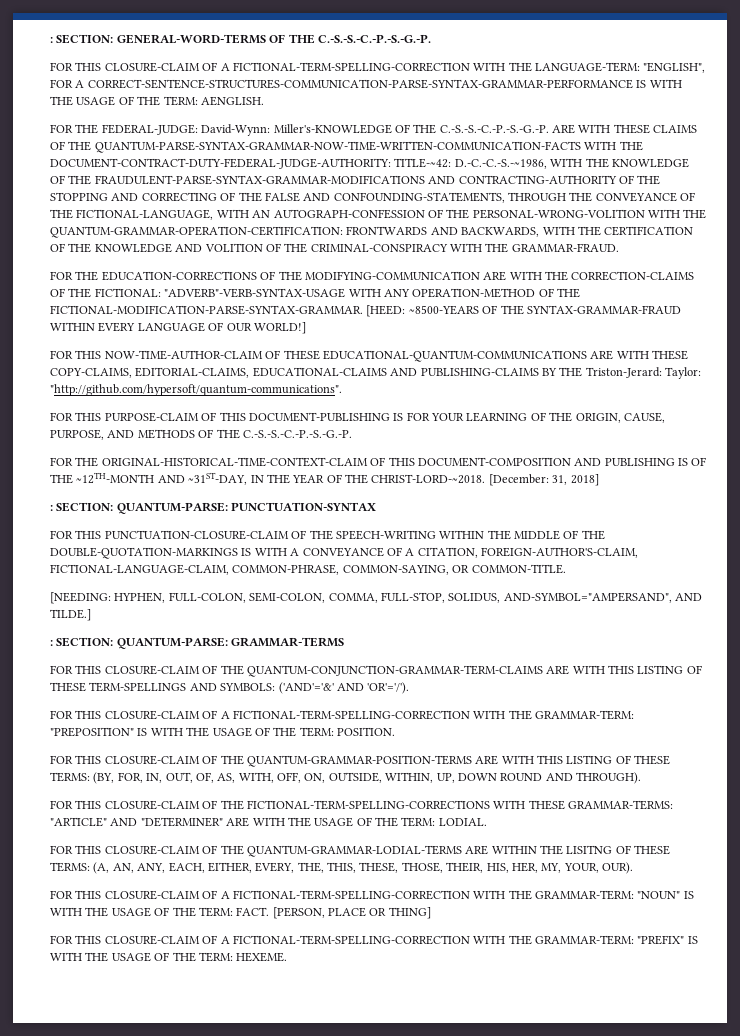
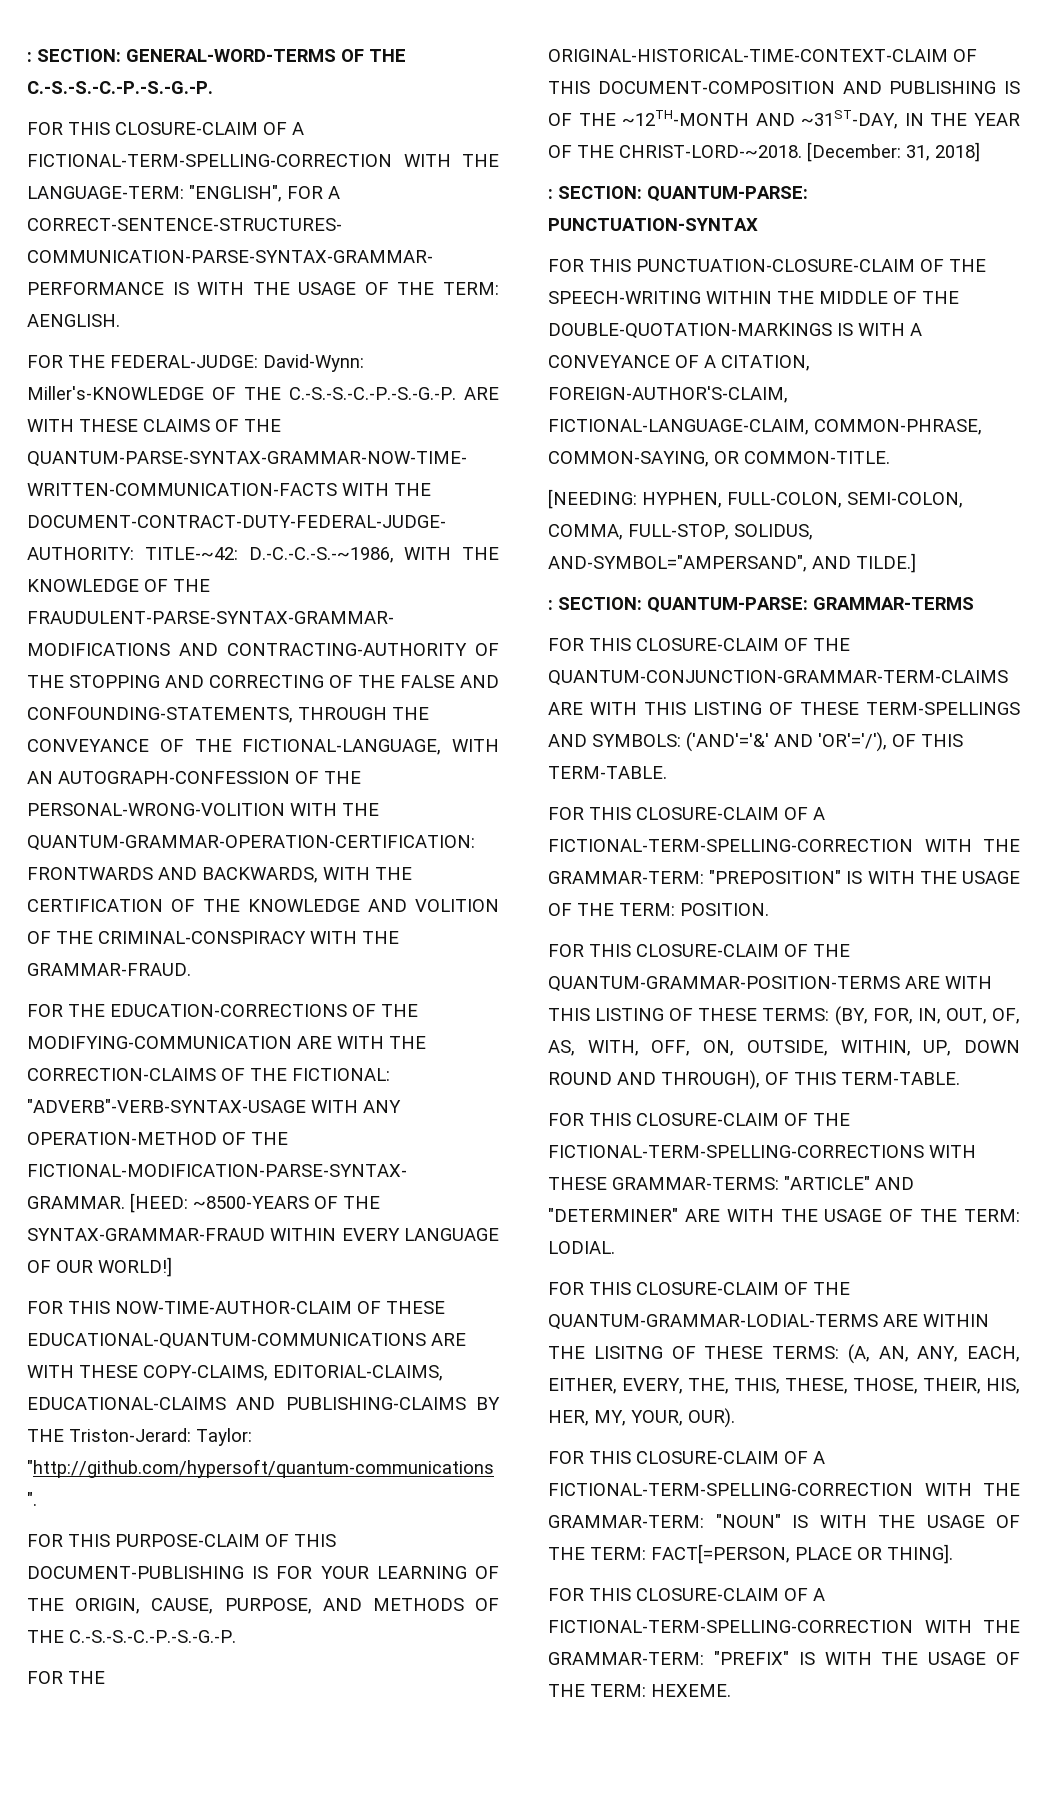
- FOR THIS CLOSURE-CLAIM OF THE QUANTUM-CONJUNCTION-GRAMMAR-TERM-CLAIMS ARE WITH THIS LISTING OF THESE TERM-SPELLINGS AND SYMBOLS: ('AND'='&' AND 'OR'='/').
+ FOR THIS CLOSURE-CLAIM OF THE QUANTUM-CONJUNCTION-GRAMMAR-TERM-CLAIMS ARE WITH THIS LISTING OF THESE TERM-SPELLINGS AND SYMBOLS: ('AND'='&' AND 'OR'='/'), OF THIS TERM-TABLE.
- FOR THIS CLOSURE-CLAIM OF THE QUANTUM-GRAMMAR-POSITION-TERMS ARE WITH THIS LISTING OF THESE TERMS: (BY, FOR, IN, OUT, OF, AS, WITH, OFF, ON, OUTSIDE, WITHIN, UP, DOWN ROUND AND THROUGH).
+ FOR THIS CLOSURE-CLAIM OF THE QUANTUM-GRAMMAR-POSITION-TERMS ARE WITH THIS LISTING OF THESE TERMS: (BY, FOR, IN, OUT, OF, AS, WITH, OFF, ON, OUTSIDE, WITHIN, UP, DOWN ROUND AND THROUGH), OF THIS TERM-TABLE.
- FOR THIS CLOSURE-CLAIM OF A FICTIONAL-TERM-SPELLING-CORRECTION WITH THE GRAMMAR-TERM: "NOUN" IS WITH THE USAGE OF THE TERM: FACT. [PERSON, PLACE OR THING]
+ FOR THIS CLOSURE-CLAIM OF A FICTIONAL-TERM-SPELLING-CORRECTION WITH THE GRAMMAR-TERM: "NOUN" IS WITH THE USAGE OF THE TERM: FACT[=PERSON, PLACE OR THING].

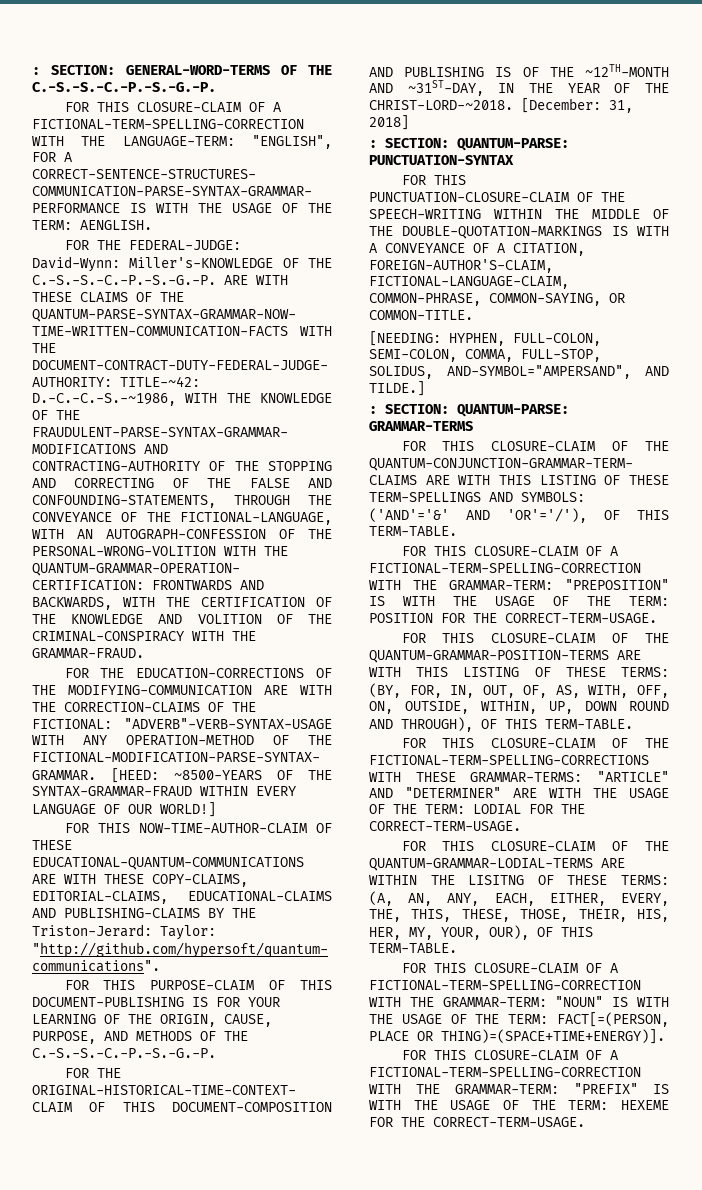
- FOR THIS CLOSURE-CLAIM OF A FICTIONAL-TERM-SPELLING-CORRECTION WITH THE GRAMMAR-TERM: "PREPOSITION" IS WITH THE USAGE OF THE TERM: POSITION.
+ FOR THIS CLOSURE-CLAIM OF A FICTIONAL-TERM-SPELLING-CORRECTION WITH THE GRAMMAR-TERM: "PREPOSITION" IS WITH THE USAGE OF THE TERM: POSITION FOR THE CORRECT-TERM-USAGE.
- FOR THIS CLOSURE-CLAIM OF THE FICTIONAL-TERM-SPELLING-CORRECTIONS WITH THESE GRAMMAR-TERMS: "ARTICLE" AND "DETERMINER" ARE WITH THE USAGE OF THE TERM: LODIAL.
+ FOR THIS CLOSURE-CLAIM OF THE FICTIONAL-TERM-SPELLING-CORRECTIONS WITH THESE GRAMMAR-TERMS: "ARTICLE" AND "DETERMINER" ARE WITH THE USAGE OF THE TERM: LODIAL FOR THE CORRECT-TERM-USAGE.
- FOR THIS CLOSURE-CLAIM OF THE QUANTUM-GRAMMAR-LODIAL-TERMS ARE WITHIN THE LISITNG OF THESE TERMS: (A, AN, ANY, EACH, EITHER, EVERY, THE, THIS, THESE, THOSE, THEIR, HIS, HER, MY, YOUR, OUR).
+ FOR THIS CLOSURE-CLAIM OF THE QUANTUM-GRAMMAR-LODIAL-TERMS ARE WITHIN THE LISITNG OF THESE TERMS: (A, AN, ANY, EACH, EITHER, EVERY, THE, THIS, THESE, THOSE, THEIR, HIS, HER, MY, YOUR, OUR), OF THIS TERM-TABLE.
- FOR THIS CLOSURE-CLAIM OF A FICTIONAL-TERM-SPELLING-CORRECTION WITH THE GRAMMAR-TERM: "NOUN" IS WITH THE USAGE OF THE TERM: FACT[=PERSON, PLACE OR THING].
+ FOR THIS CLOSURE-CLAIM OF A FICTIONAL-TERM-SPELLING-CORRECTION WITH THE GRAMMAR-TERM: "NOUN" IS WITH THE USAGE OF THE TERM: FACT[=(PERSON, PLACE OR THING)=(SPACE+TIME+ENERGY)].
- FOR THIS CLOSURE-CLAIM OF A FICTIONAL-TERM-SPELLING-CORRECTION WITH THE GRAMMAR-TERM: "PREFIX" IS WITH THE USAGE OF THE TERM: HEXEME.
+ FOR THIS CLOSURE-CLAIM OF A FICTIONAL-TERM-SPELLING-CORRECTION WITH THE GRAMMAR-TERM: "PREFIX" IS WITH THE USAGE OF THE TERM: HEXEME FOR THE CORRECT-TERM-USAGE.

